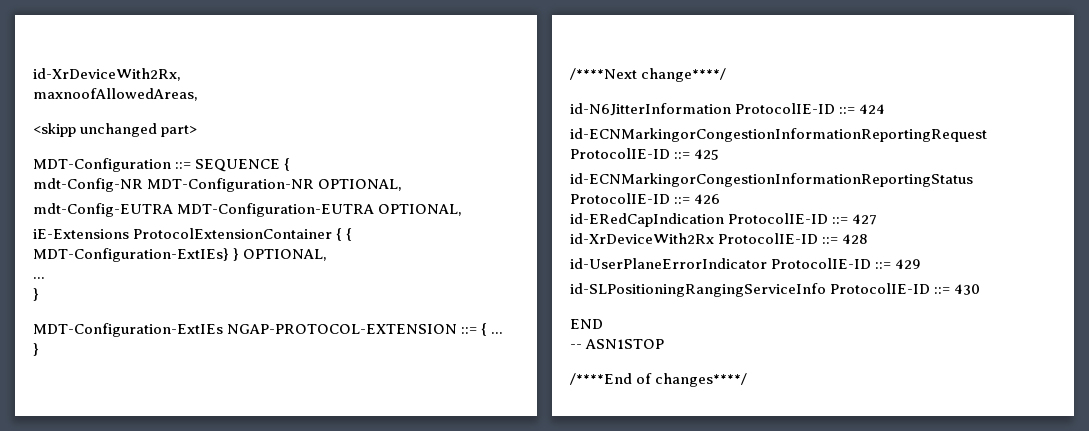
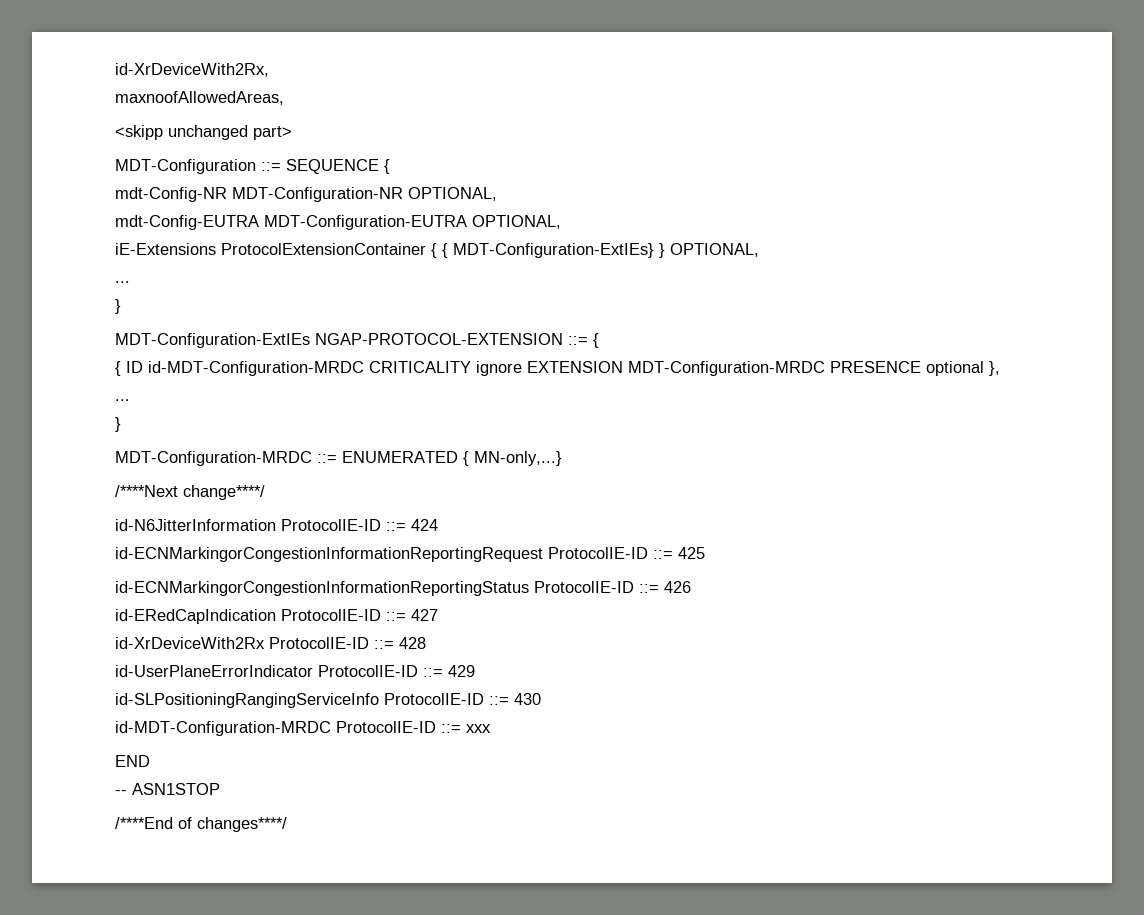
- MDT-Configuration-ExtIEs NGAP-PROTOCOL-EXTENSION ::= { ...
+ MDT-Configuration-ExtIEs NGAP-PROTOCOL-EXTENSION ::= {
+ { ID id-MDT-Configuration-MRDC CRITICALITY ignore EXTENSION MDT-Configuration-MRDC PRESENCE optional },
+ ...
  }
+ MDT-Configuration-MRDC ::= ENUMERATED { MN-only,...}
+ id-MDT-Configuration-MRDC ProtocolIE-ID ::= xxx

